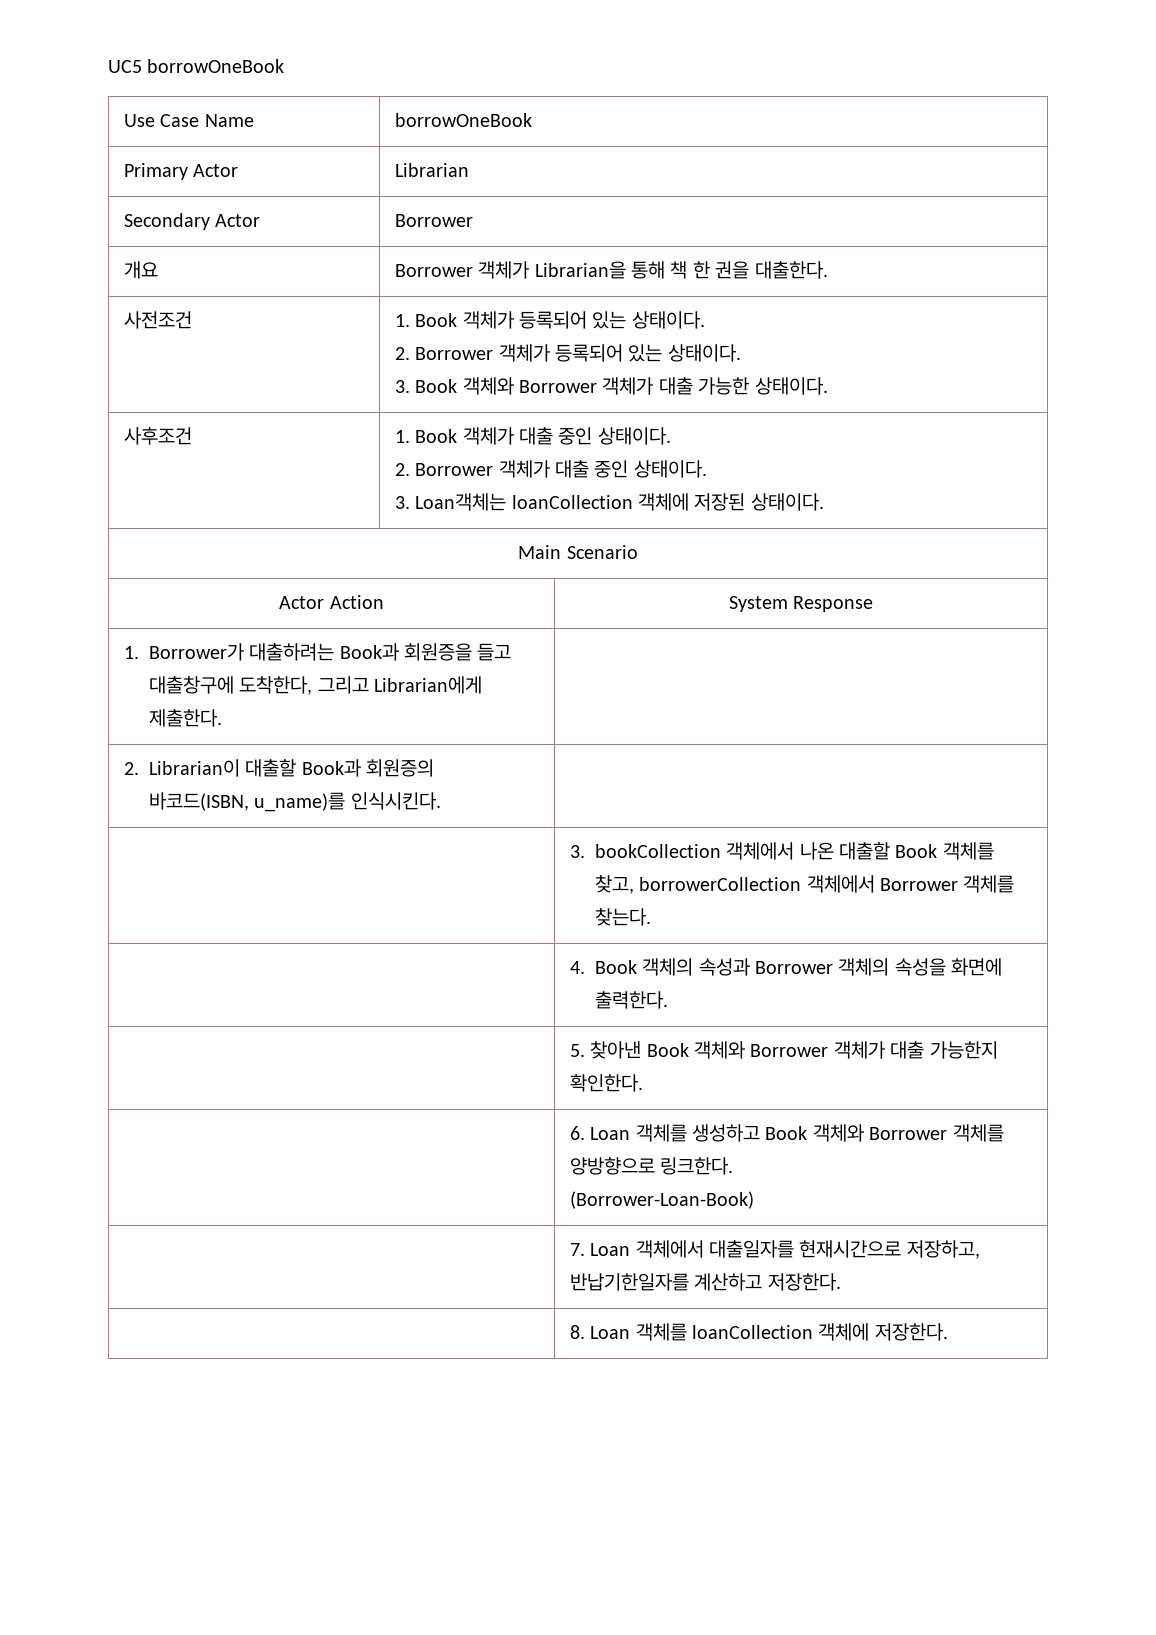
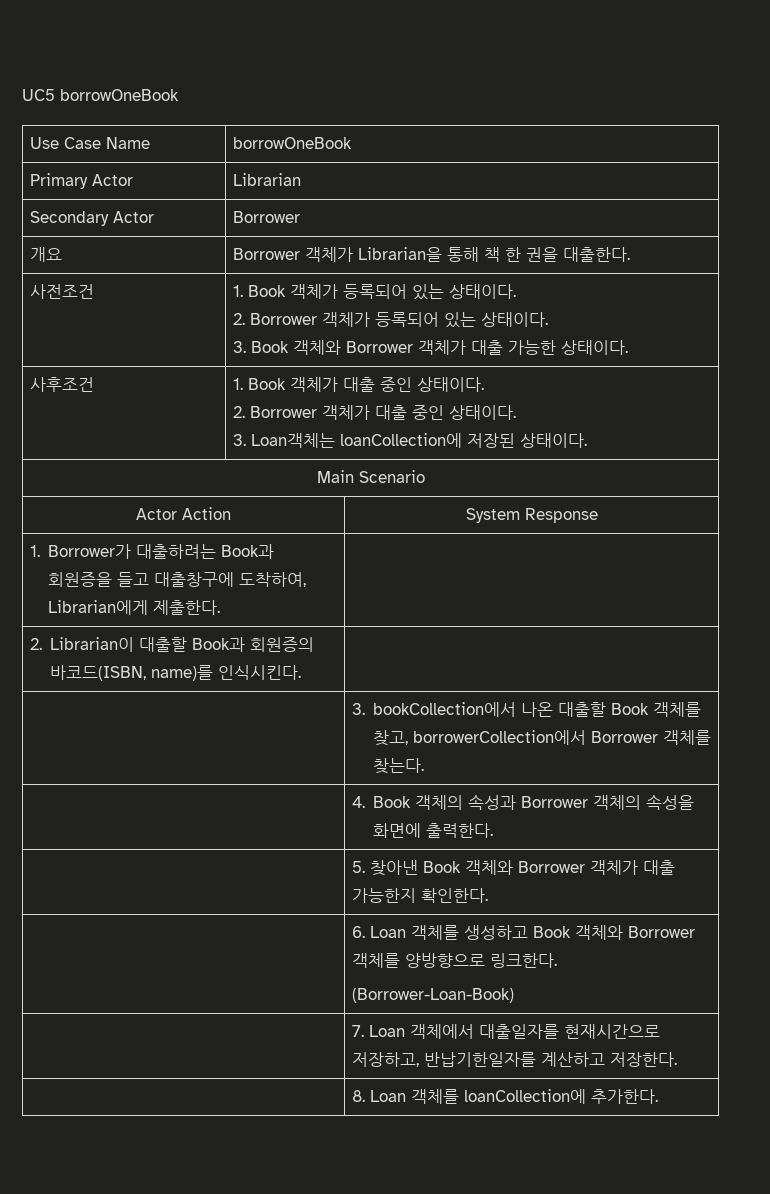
  사후조건 | 1. Book 객체가 대출 중인 상태이다.
  2. Borrower 객체가 대출 중인 상태이다.
- 3. Loan객체는 loanCollection 객체에 저장된 상태이다.
+ 3. Loan객체는 loanCollection에 저장된 상태이다.
- 1. Borrower가 대출하려는 Book과 회원증을 들고 대출창구에 도착한다, 그리고 Librarian에게 제출한다. |
+ 1. Borrower가 대출하려는 Book과 회원증을 들고 대출창구에 도착하여, Librarian에게 제출한다. |
- 2. Librarian이 대출할 Book과 회원증의 바코드(ISBN, u_name)를 인식시킨다. |
+ 2. Librarian이 대출할 Book과 회원증의 바코드(ISBN, name)를 인식시킨다. |
- | 3. bookCollection 객체에서 나온 대출할 Book 객체를 찾고, borrowerCollection 객체에서 Borrower 객체를 찾는다.
+ | 3. bookCollection에서 나온 대출할 Book 객체를 찾고, borrowerCollection에서 Borrower 객체를 찾는다.
- | 8. Loan 객체를 loanCollection 객체에 저장한다.
+ | 8. Loan 객체를 loanCollection에 추가한다.

